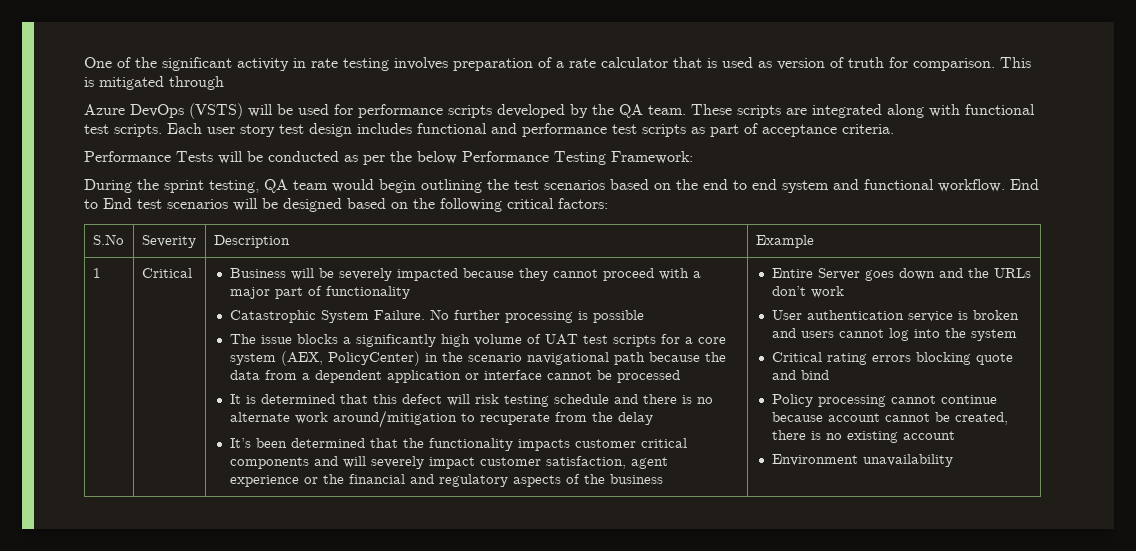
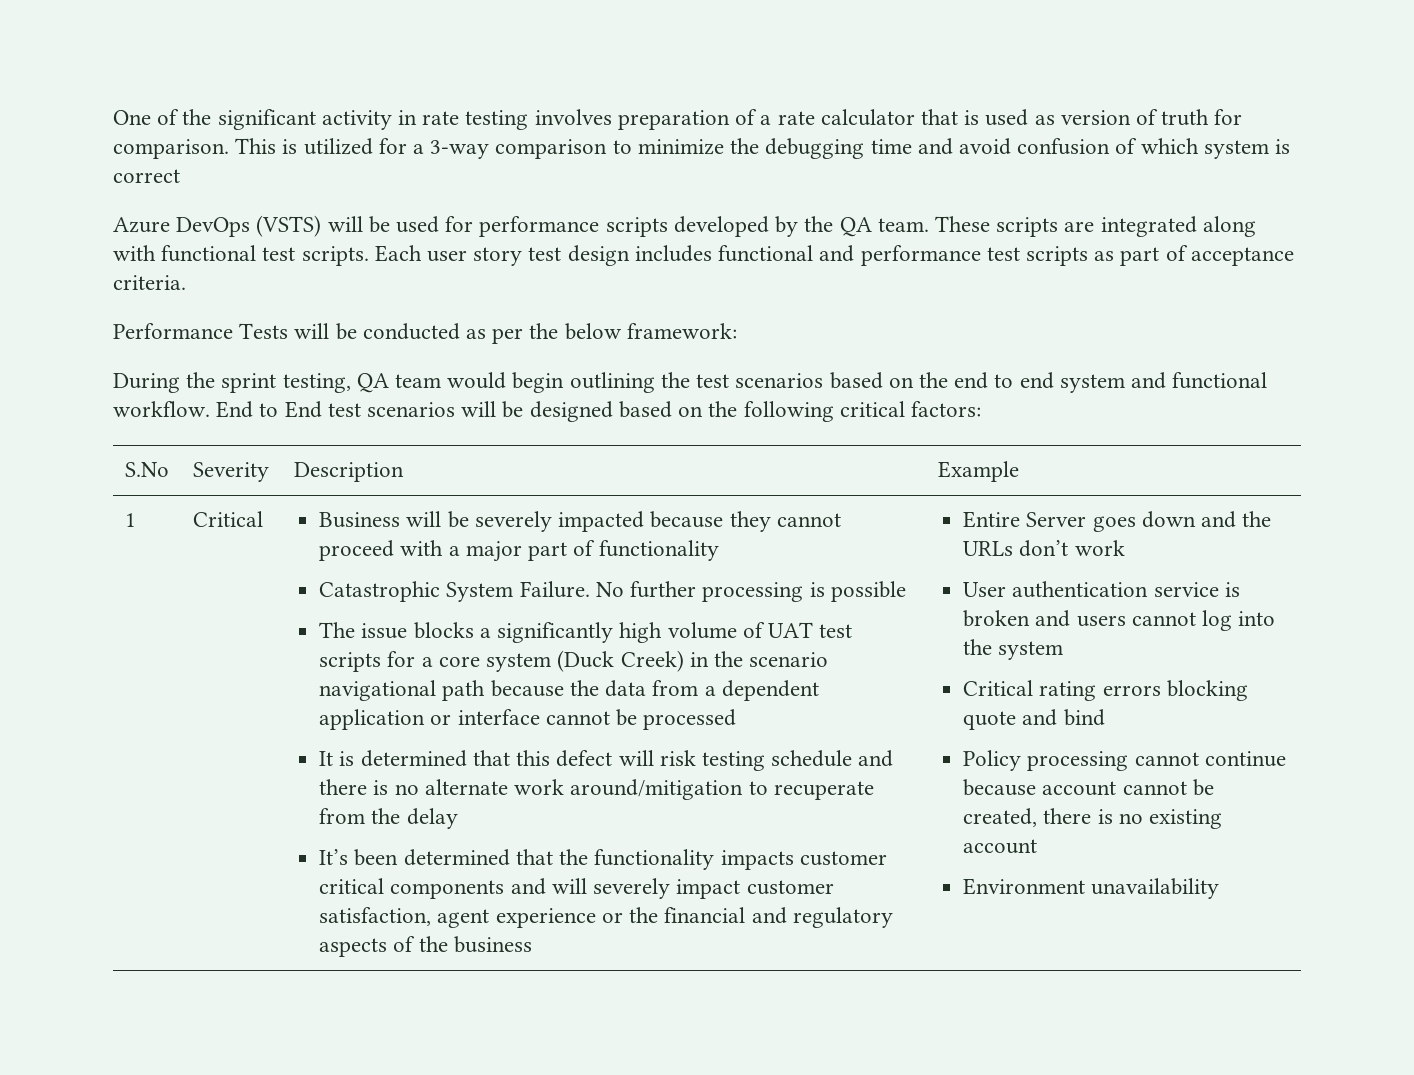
- This is mitigated through
+ This is utilized for a 3-way comparison to minimize the debugging time and avoid confusion of which system is correct
- Performance Tests will be conducted as per the below Performance Testing Framework:
+ Performance Tests will be conducted as per the below framework:
- The issue blocks a significantly high volume of UAT test scripts for a core system (AEX, PolicyCenter) in the scenario navigational path because the data from a dependent application or interface cannot be processed
+ The issue blocks a significantly high volume of UAT test scripts for a core system (Duck Creek) in the scenario navigational path because the data from a dependent application or interface cannot be processed

